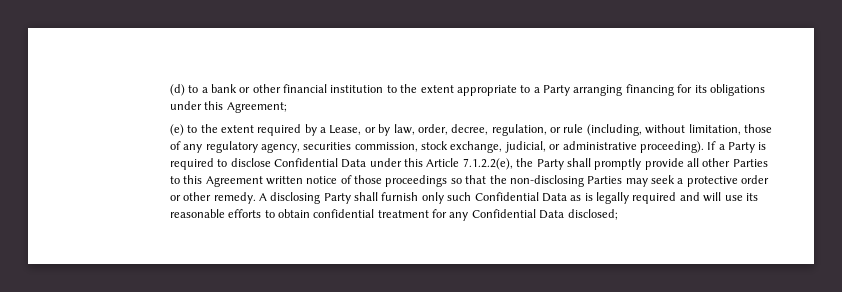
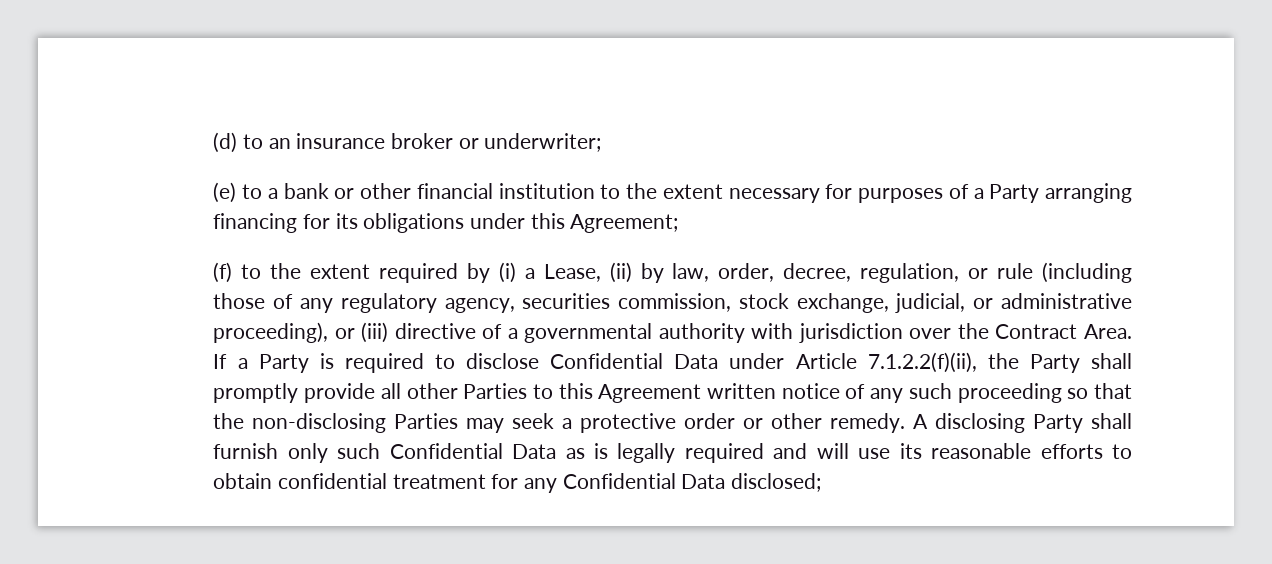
- (d) to a bank or other financial institution to the extent appropriate to a Party arranging financing for its obligations under this Agreement;
+ (d) to an insurance broker or underwriter;
+ (e) to a bank or other financial institution to the extent necessary for purposes of a Party arranging financing for its obligations under this Agreement;
- (e) to the extent required by a Lease, or by law, order, decree, regulation, or rule (including, without limitation, those of any regulatory agency, securities commission, stock exchange, judicial, or administrative proceeding).
+ (f) to the extent required by (i) a Lease, (ii) by law, order, decree, regulation, or rule (including those of any regulatory agency, securities commission, stock exchange, judicial, or administrative proceeding), or (iii) directive of a governmental authority with jurisdiction over the Contract Area.
- If a Party is required to disclose Confidential Data under this Article 7.1.2.2(e), the Party shall promptly provide all other Parties to this Agreement written notice of those proceedings so that the non-disclosing Parties may seek a protective order or other remedy.
+ If a Party is required to disclose Confidential Data under Article 7.1.2.2(f)(ii), the Party shall promptly provide all other Parties to this Agreement written notice of any such proceeding so that the non-disclosing Parties may seek a protective order or other remedy.

